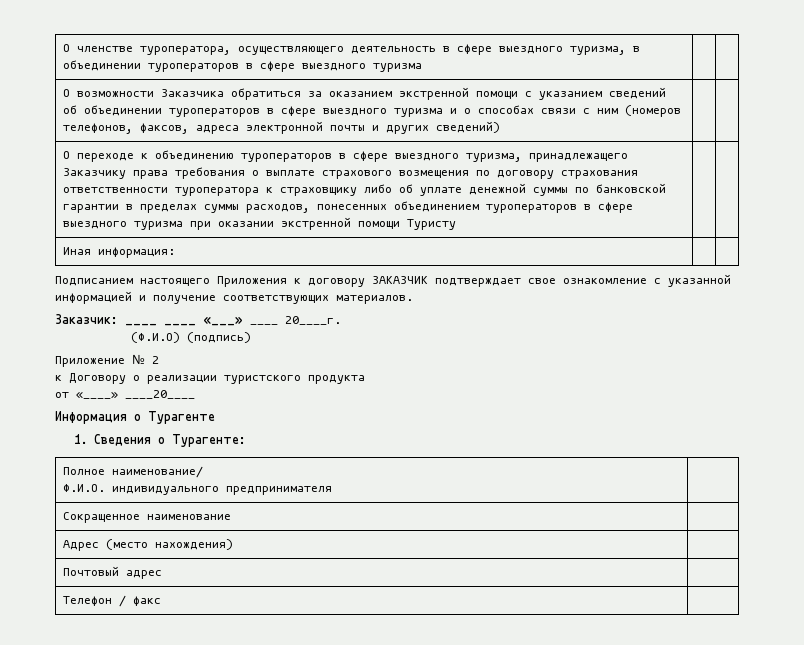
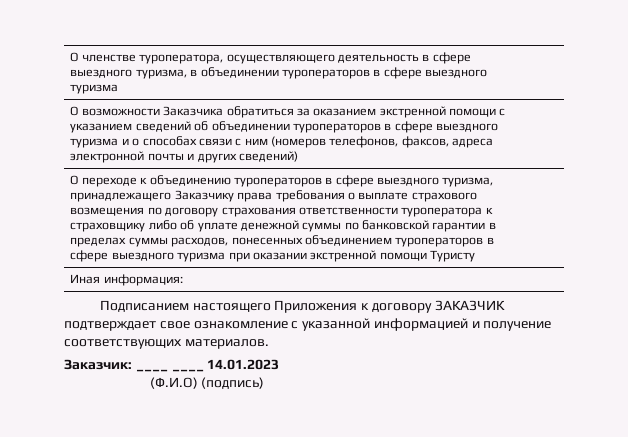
- Заказчик: ____ ____ «___» ____ 20____г.
+ Заказчик: ____ ____ 14.01.2023
- Приложение № 2
- к Договору о реализации туристского продукта
- от «____» ____20____
- Информация о Турагенте
- 1. Сведения о Турагенте:
- Полное наименование/
- Ф.И.О. индивидуального предпринимателя |
- Сокращенное наименование |
- Адрес (место нахождения) |
- Почтовый адрес |
- Телефон / факс |

